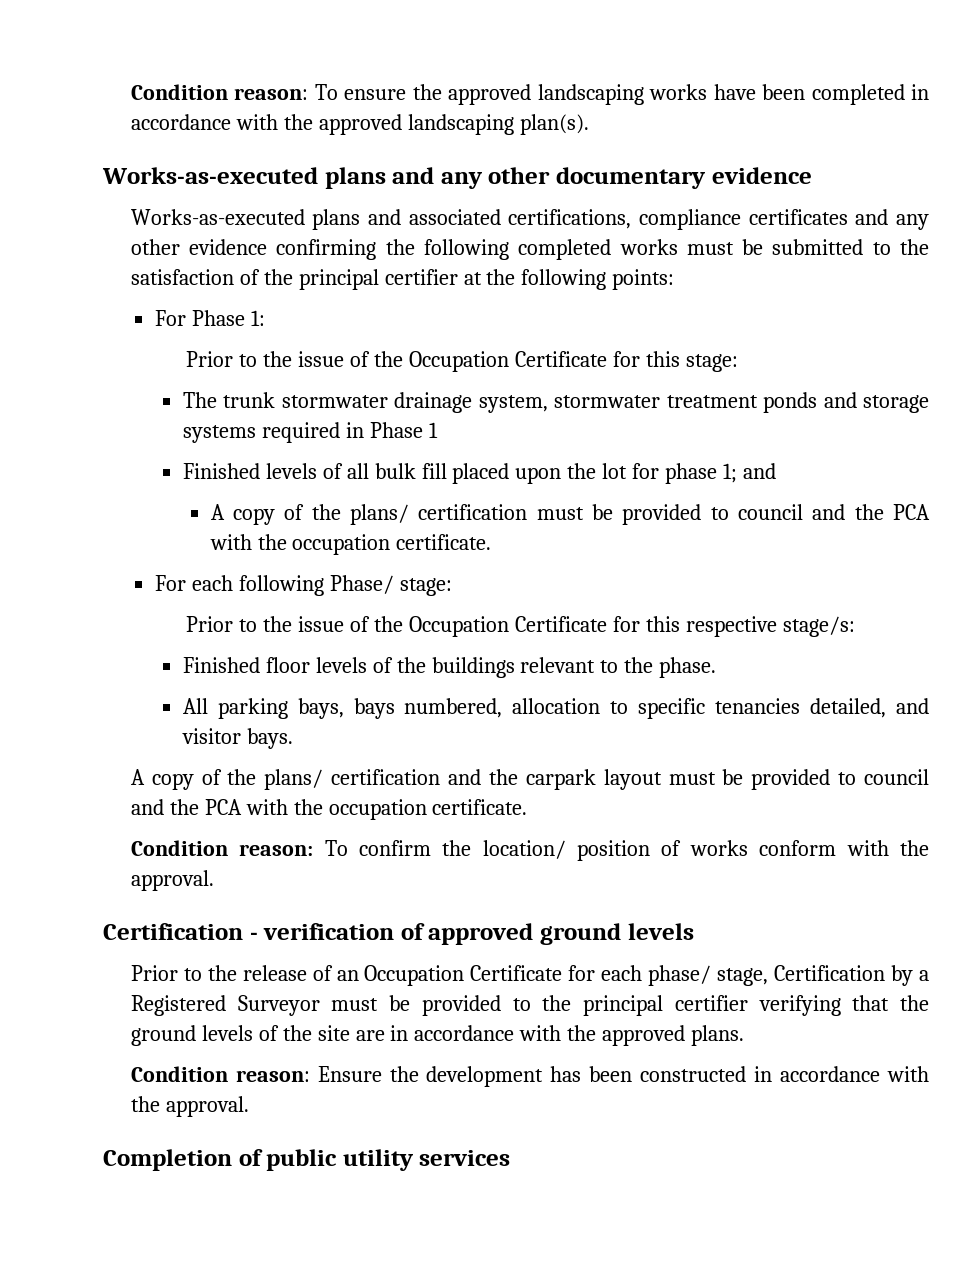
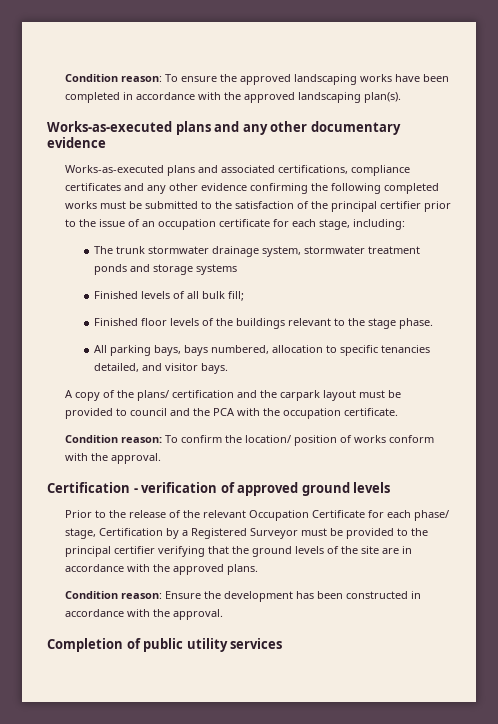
- Works-as-executed plans and associated certifications, compliance certificates and any other evidence confirming the following completed works must be submitted to the satisfaction of the principal certifier at the following points:
- For Phase 1:
- Prior to the issue of the Occupation Certificate for this stage:
+ Works-as-executed plans and associated certifications, compliance certificates and any other evidence confirming the following completed works must be submitted to the satisfaction of the principal certifier prior to the issue of an occupation certificate for each stage, including:
- The trunk stormwater drainage system, stormwater treatment ponds and storage systems required in Phase 1
+ The trunk stormwater drainage system, stormwater treatment ponds and storage systems
- Finished levels of all bulk fill placed upon the lot for phase 1; and
- A copy of the plans/ certification must be provided to council and the PCA with the occupation certificate.
- For each following Phase/ stage:
- Prior to the issue of the Occupation Certificate for this respective stage/s:
+ Finished levels of all bulk fill;
- Finished floor levels of the buildings relevant to the phase.
+ Finished floor levels of the buildings relevant to the stage phase.
- Prior to the release of an Occupation Certificate for each phase/ stage, Certification by a Registered Surveyor must be provided to the principal certifier verifying that the ground levels of the site are in accordance with the approved plans.
+ Prior to the release of the relevant Occupation Certificate for each phase/ stage, Certification by a Registered Surveyor must be provided to the principal certifier verifying that the ground levels of the site are in accordance with the approved plans.

